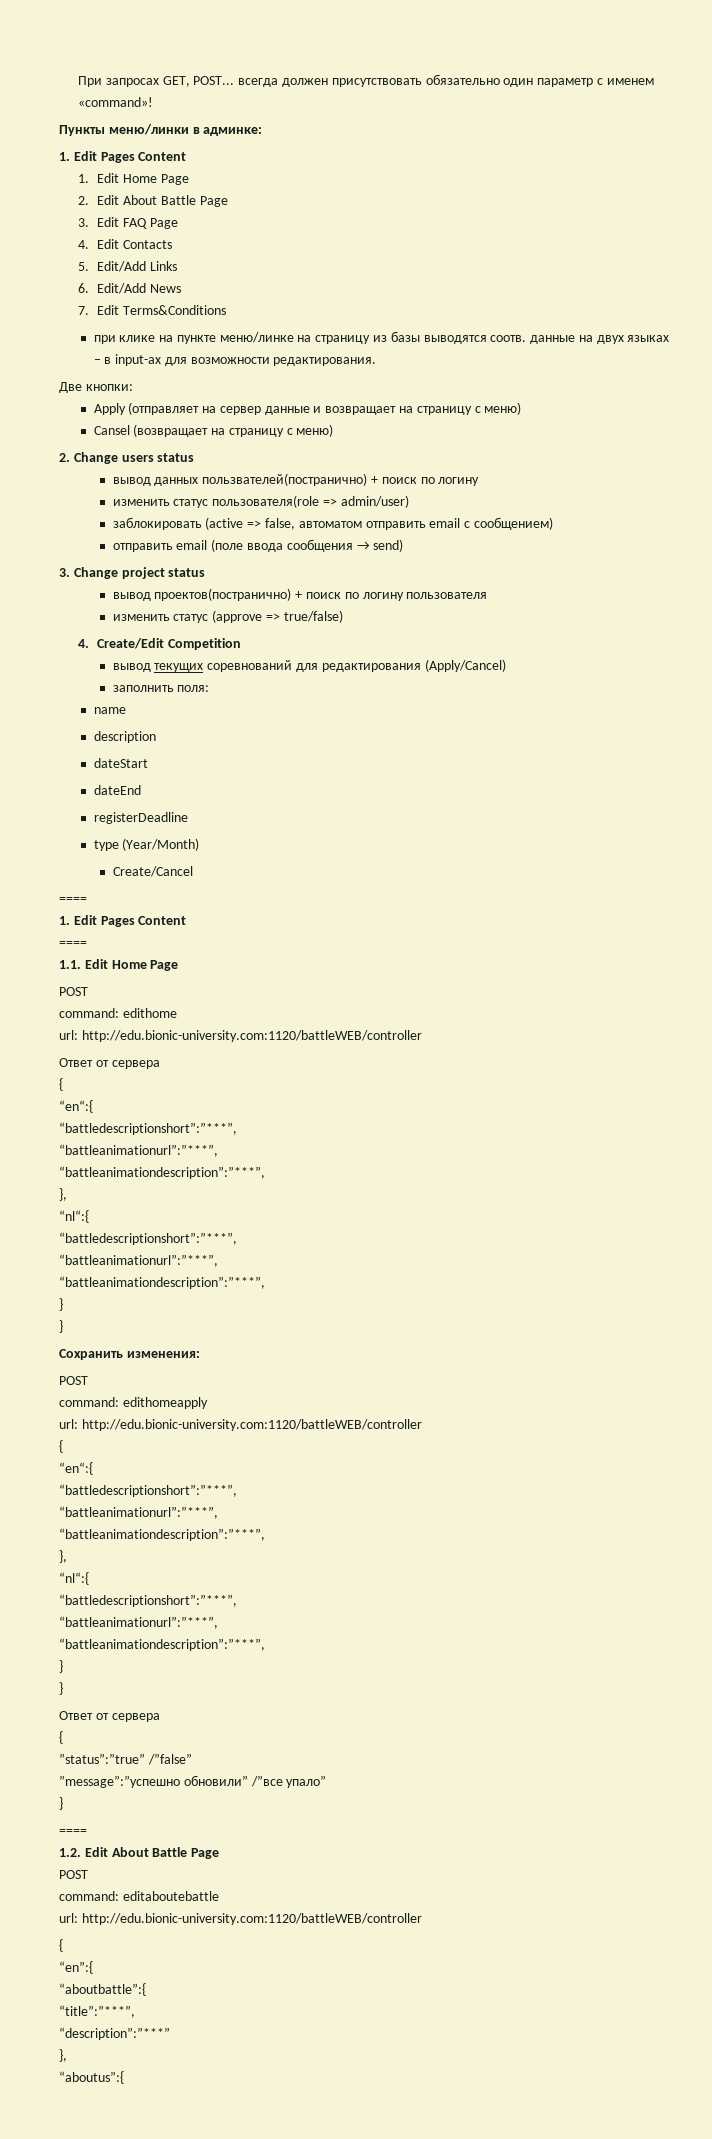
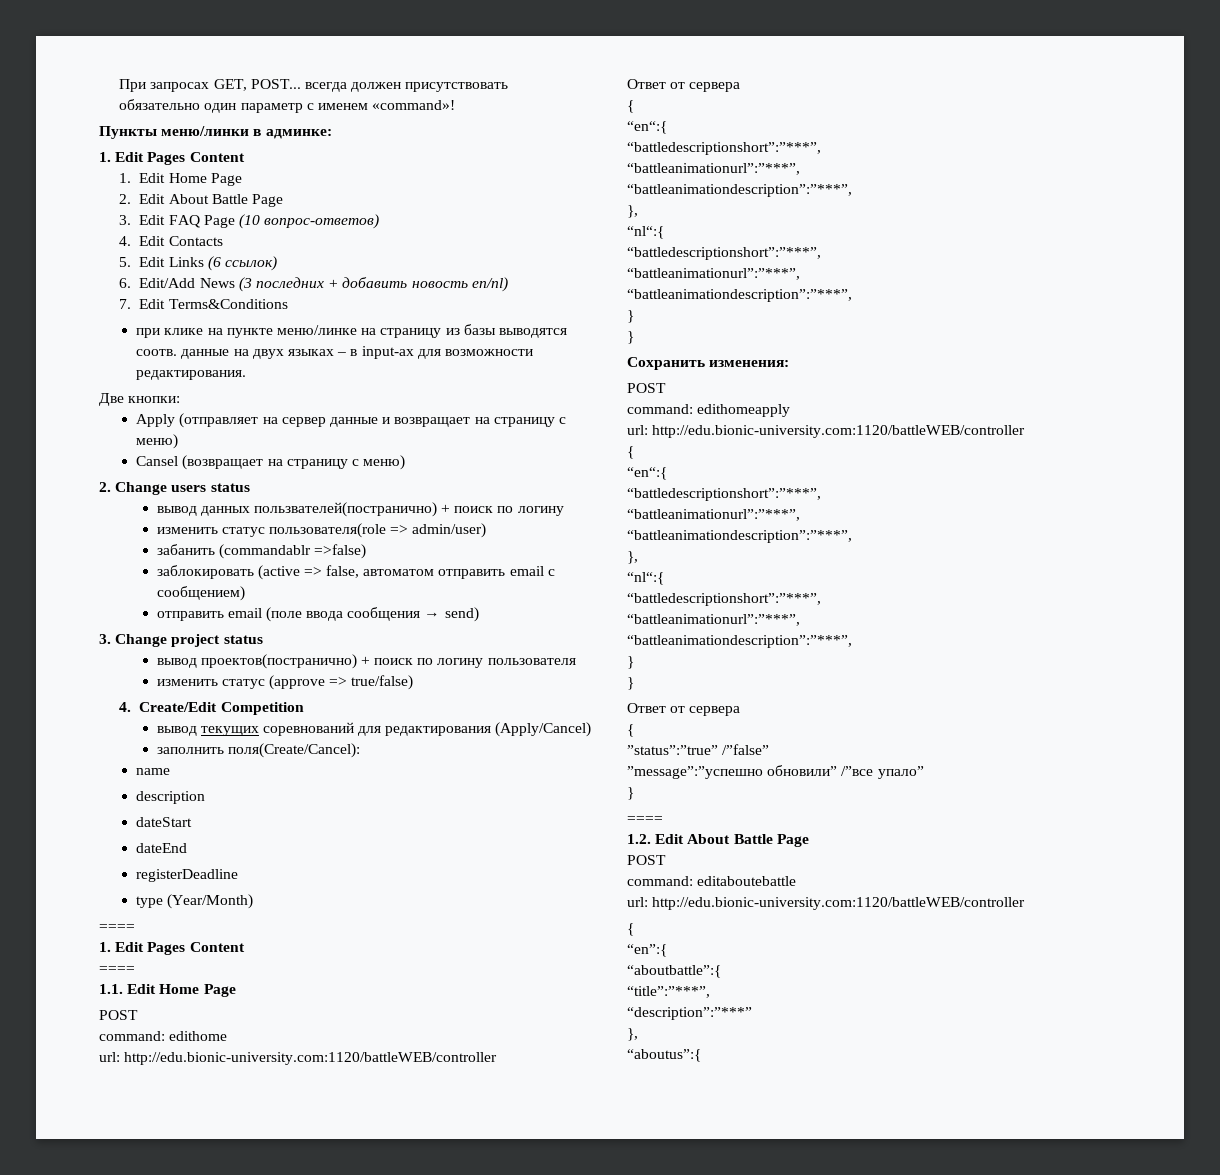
- 3. Edit FAQ Page
+ 3. Edit FAQ Page (10 вопрос-ответов)
- 5. Edit/Add Links
+ 5. Edit Links (6 ссылок)
- 6. Edit/Add News
+ 6. Edit/Add News (3 последних + добавить новость en/nl)
+ забанить (commandablr =>false)
- заполнить поля:
+ заполнить поля(Create/Cancel):
- Create/Cancel

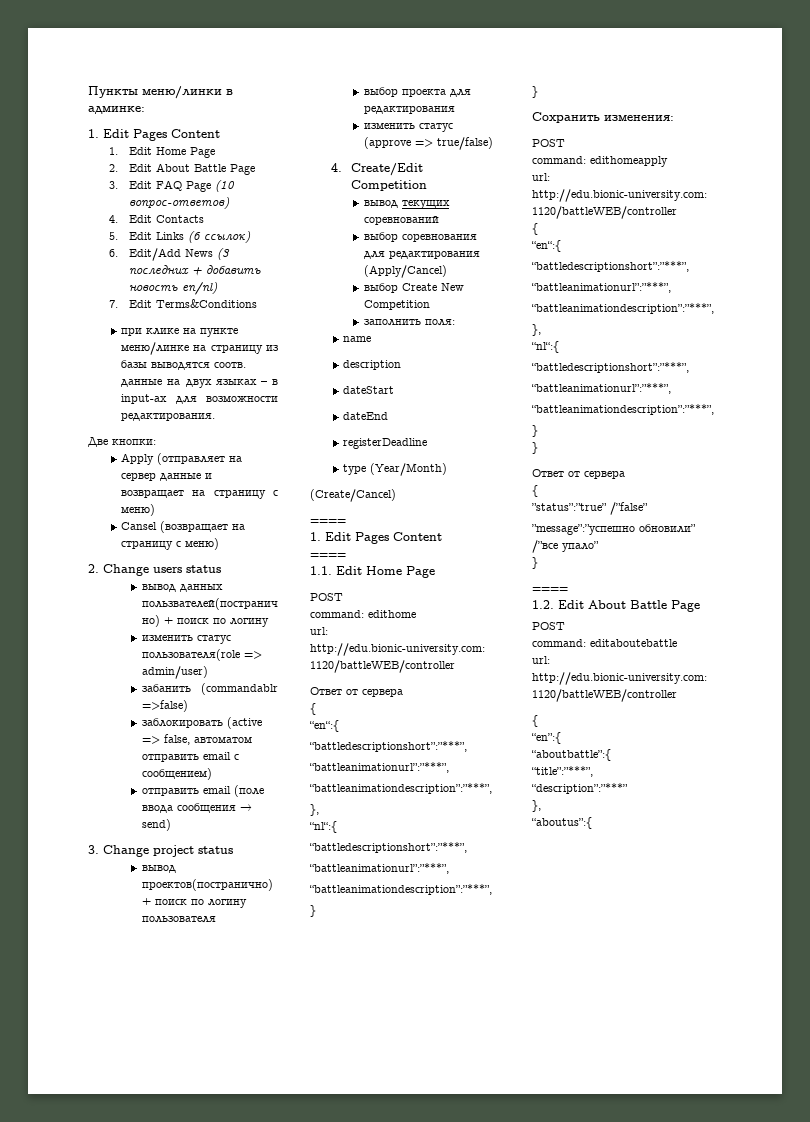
- При запросах GET, POST... всегда должен присутствовать обязательно один параметр с именем «command»!
+ выбор проекта для редактирования
- вывод текущих соревнований для редактирования (Apply/Cancel)
+ вывод текущих соревнований
+ выбор соревнования для редактирования (Apply/Cancel)
+ выбор Create New Competition
- заполнить поля(Create/Cancel):
+ заполнить поля:
+ (Create/Cancel)

